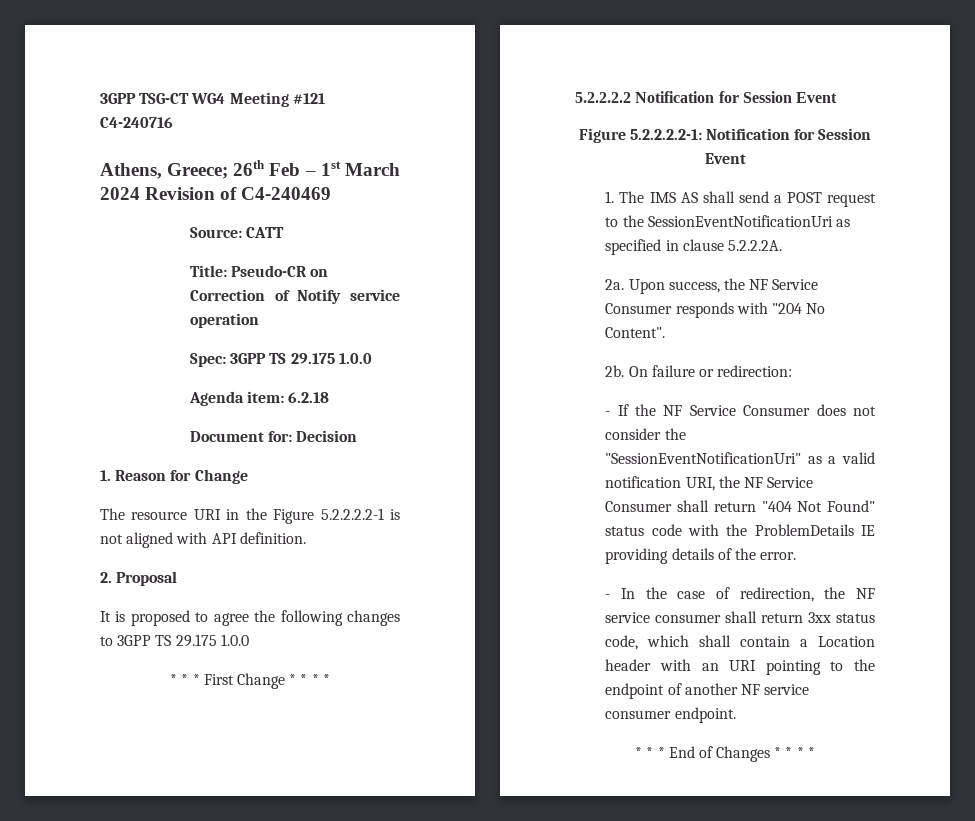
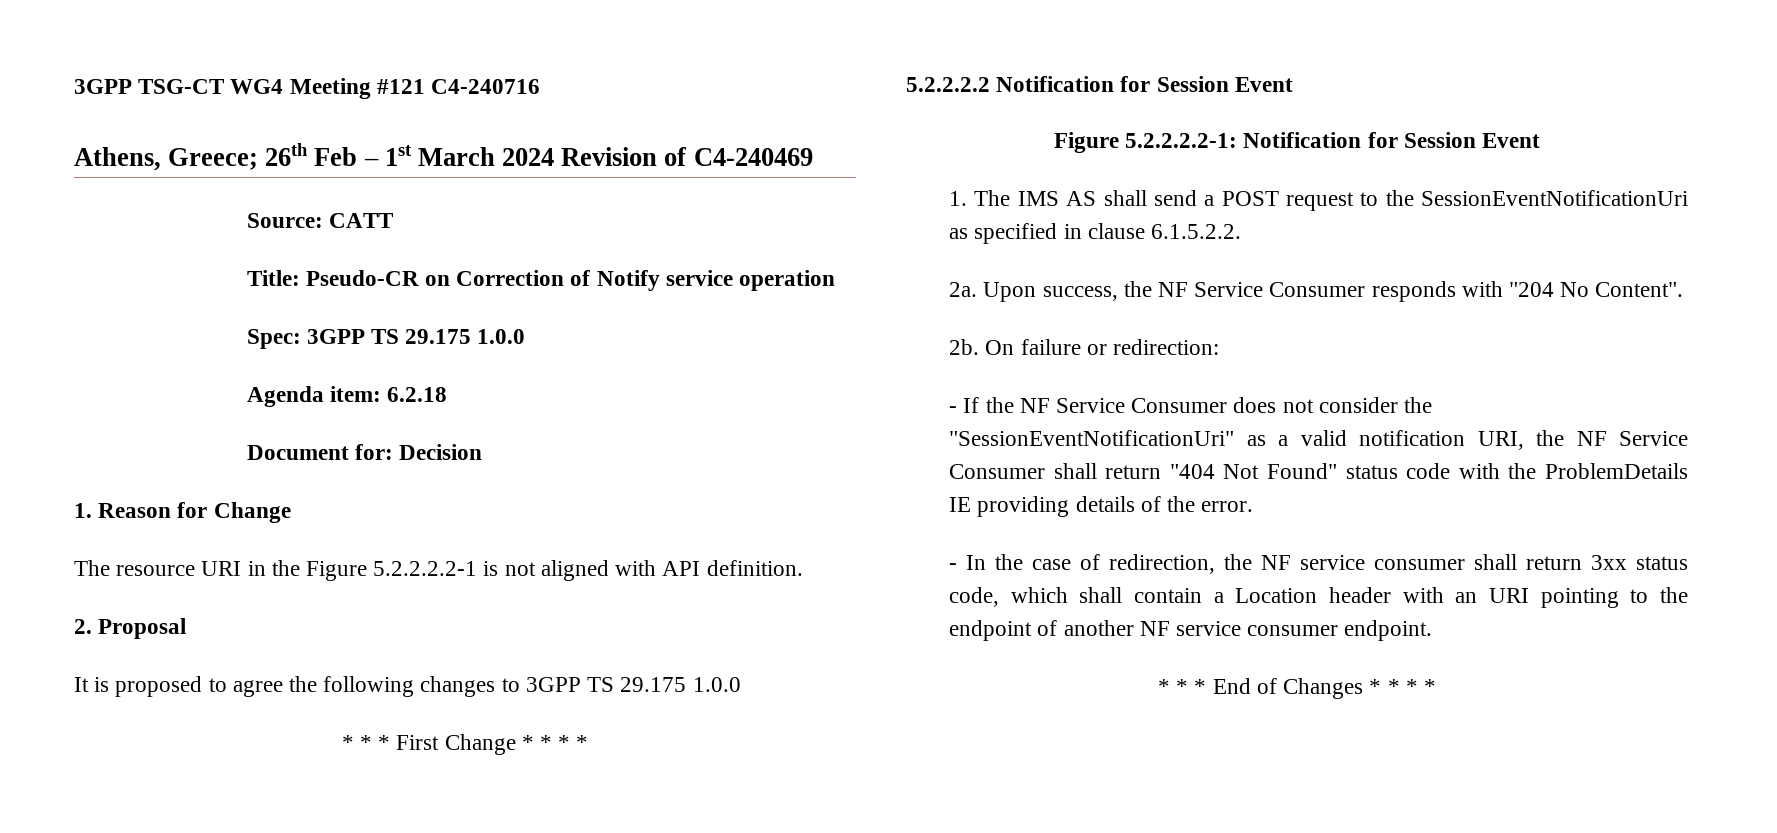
- 1. The IMS AS shall send a POST request to the SessionEventNotificationUri as specified in clause 5.2.2.2A.
+ 1. The IMS AS shall send a POST request to the SessionEventNotificationUri as specified in clause 6.1.5.2.2.

